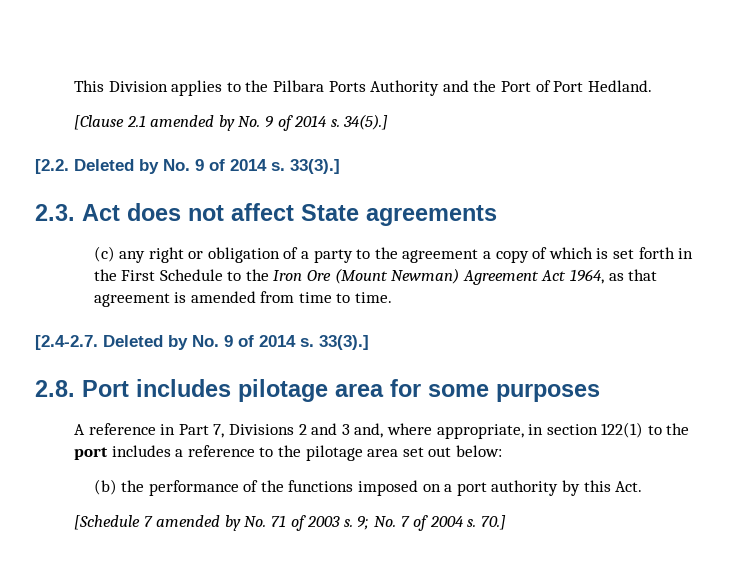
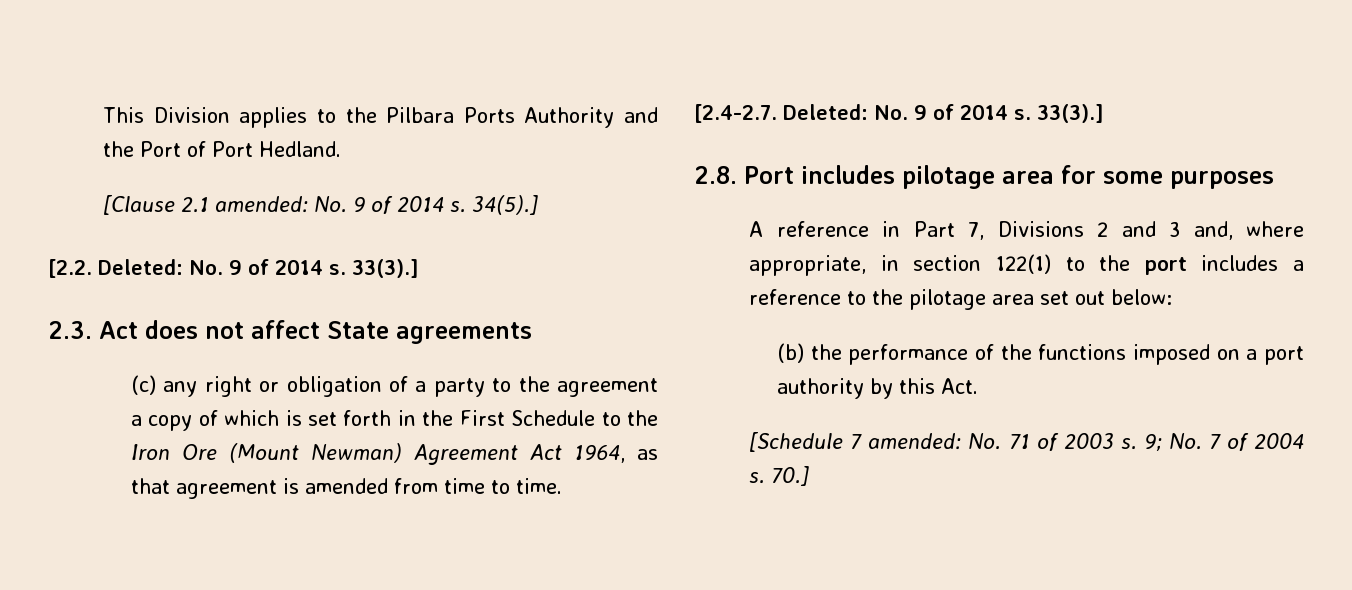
- [Clause 2.1 amended by No. 9 of 2014 s.
+ [Clause 2.1 amended: No. 9 of 2014 s.
- [2.2. Deleted by No. 9 of 2014 s.
+ [2.2. Deleted: No. 9 of 2014 s.
- [2.4-2.7. Deleted by No. 9 of 2014 s.
+ [2.4-2.7. Deleted: No. 9 of 2014 s.
- [Schedule 7 amended by No. 71 of 2003 s.
+ [Schedule 7 amended: No. 71 of 2003 s.

